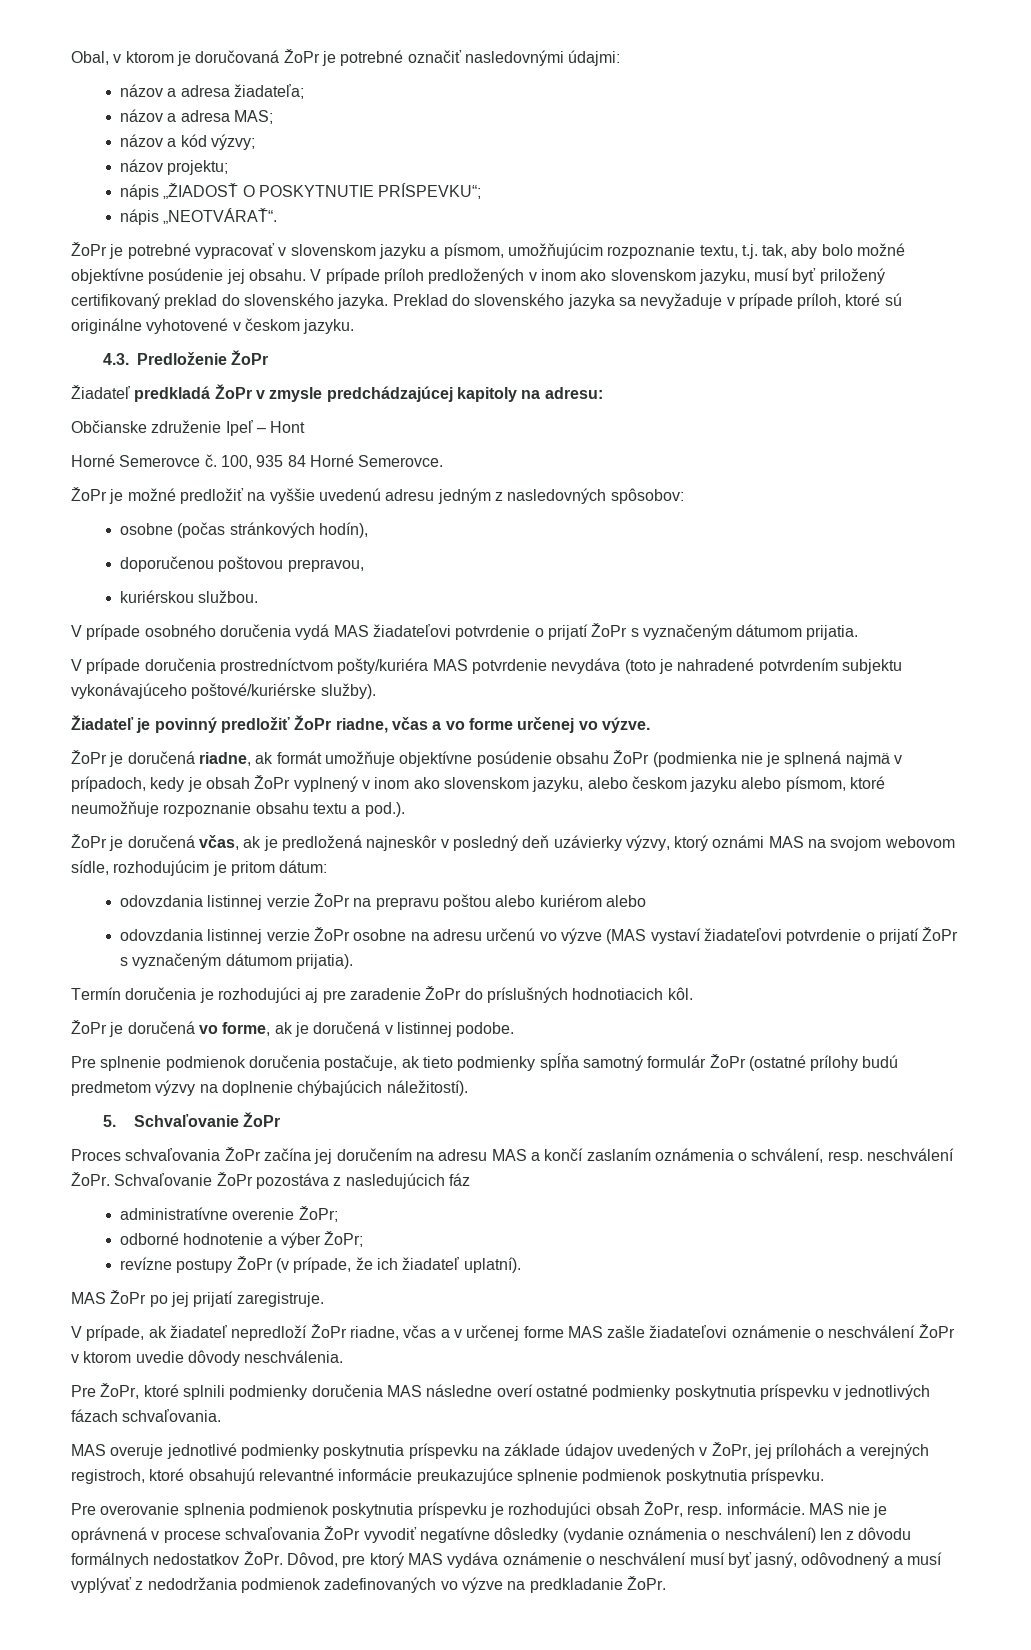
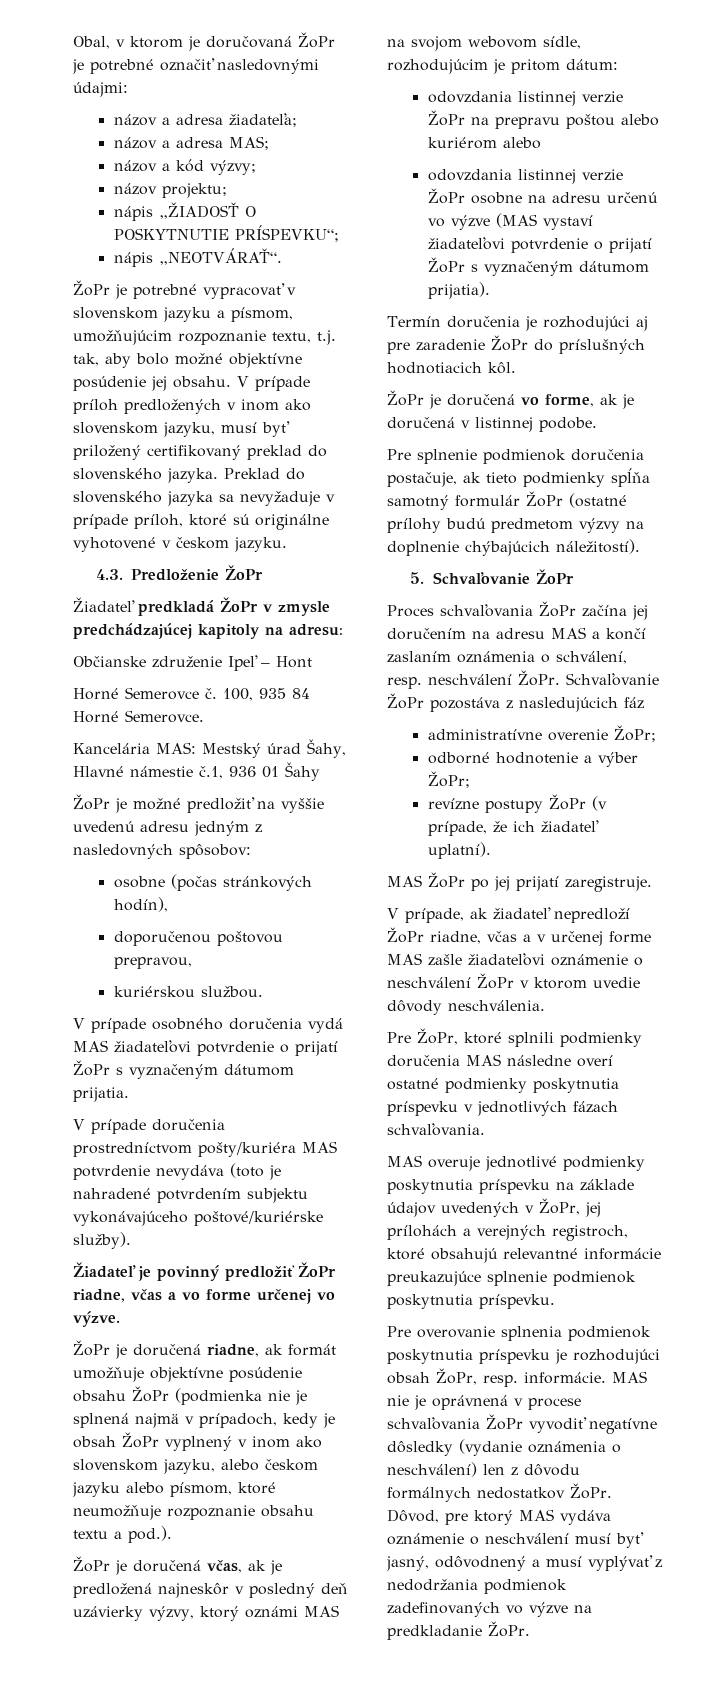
+ Kancelária MAS: Mestský úrad Šahy, Hlavné námestie č.1, 936 01 Šahy

